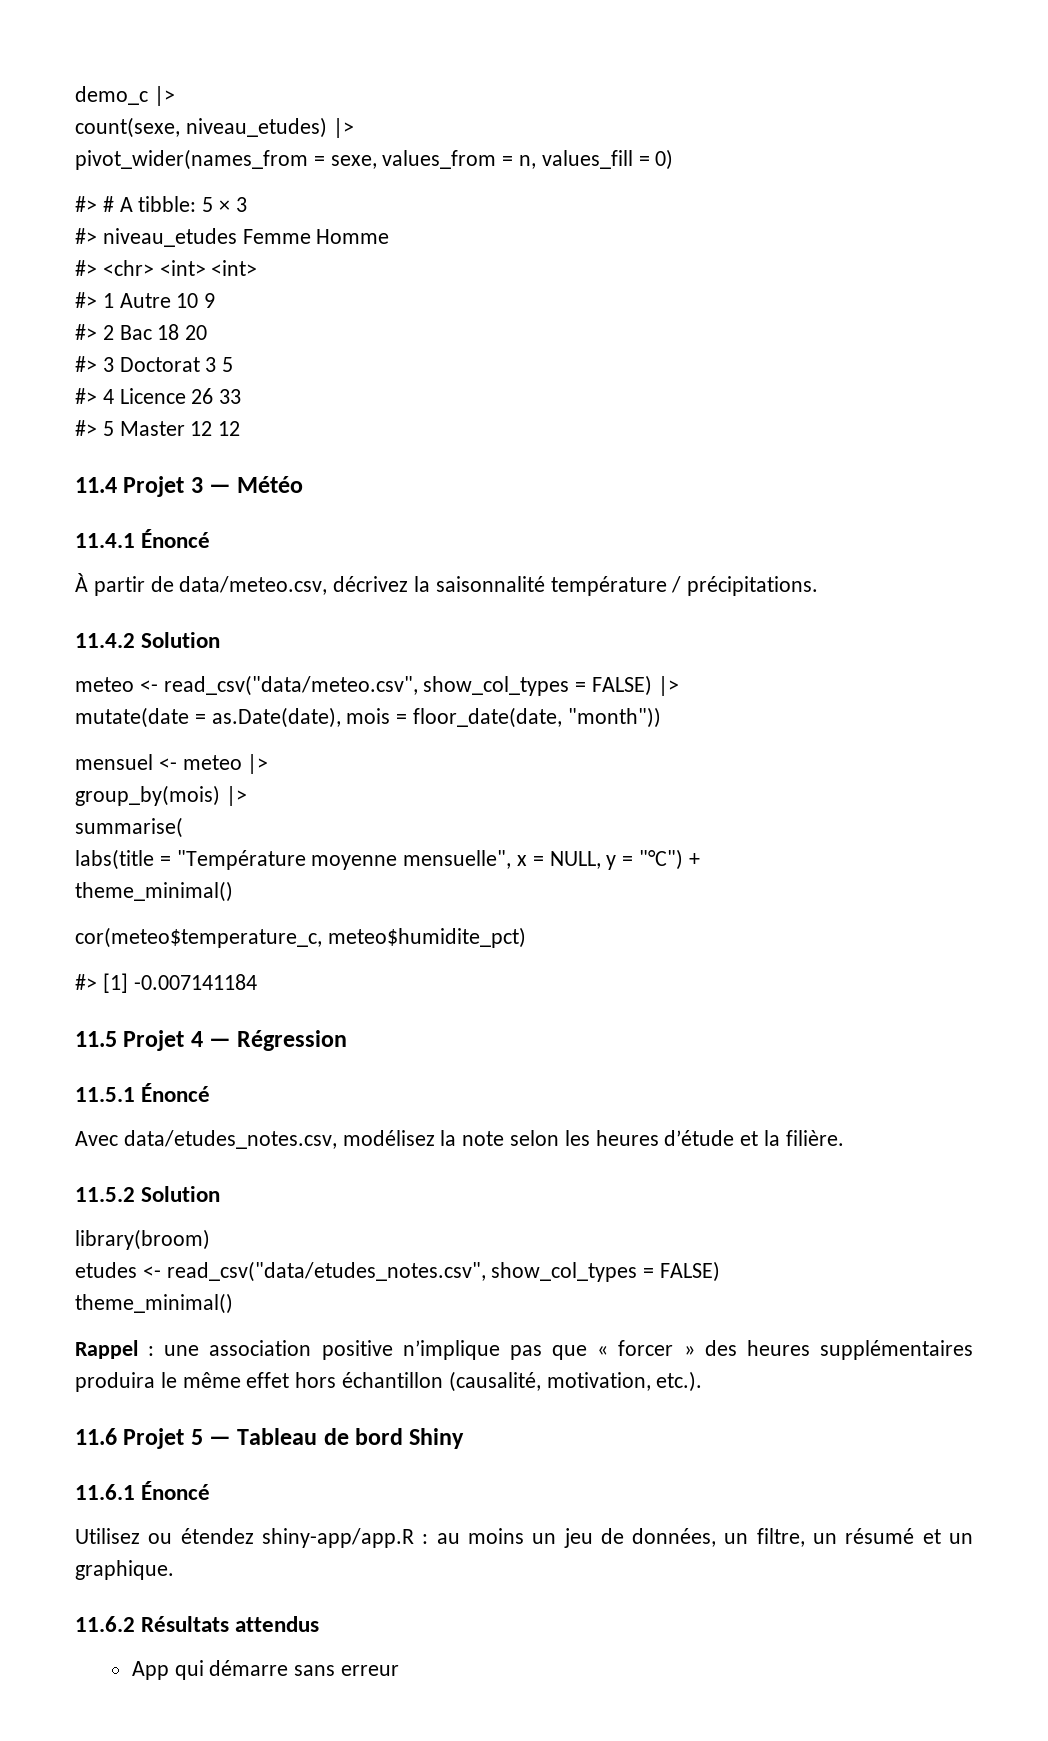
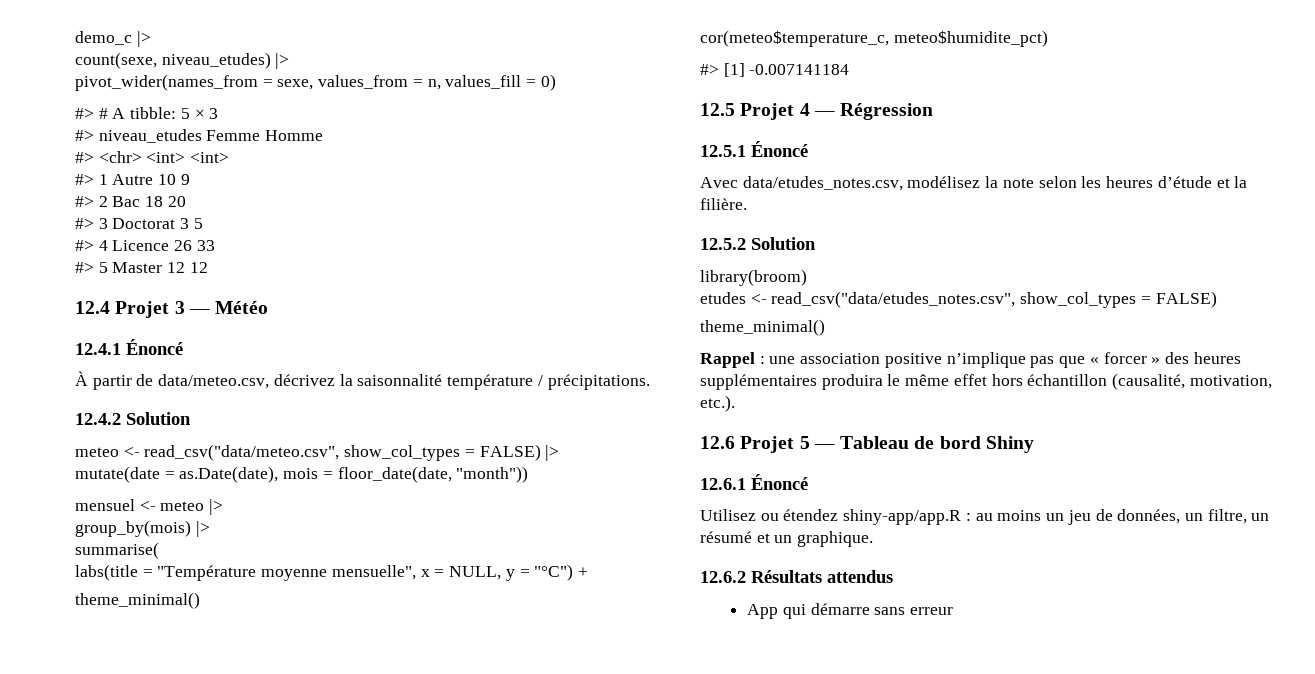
- 11.4 Projet 3 — Météo
+ 12.4 Projet 3 — Météo
- 11.4.1 Énoncé
+ 12.4.1 Énoncé
- 11.4.2 Solution
+ 12.4.2 Solution
- 11.5 Projet 4 — Régression
+ 12.5 Projet 4 — Régression
- 11.5.1 Énoncé
+ 12.5.1 Énoncé
- 11.5.2 Solution
+ 12.5.2 Solution
- 11.6 Projet 5 — Tableau de bord Shiny
+ 12.6 Projet 5 — Tableau de bord Shiny
- 11.6.1 Énoncé
+ 12.6.1 Énoncé
- 11.6.2 Résultats attendus
+ 12.6.2 Résultats attendus

